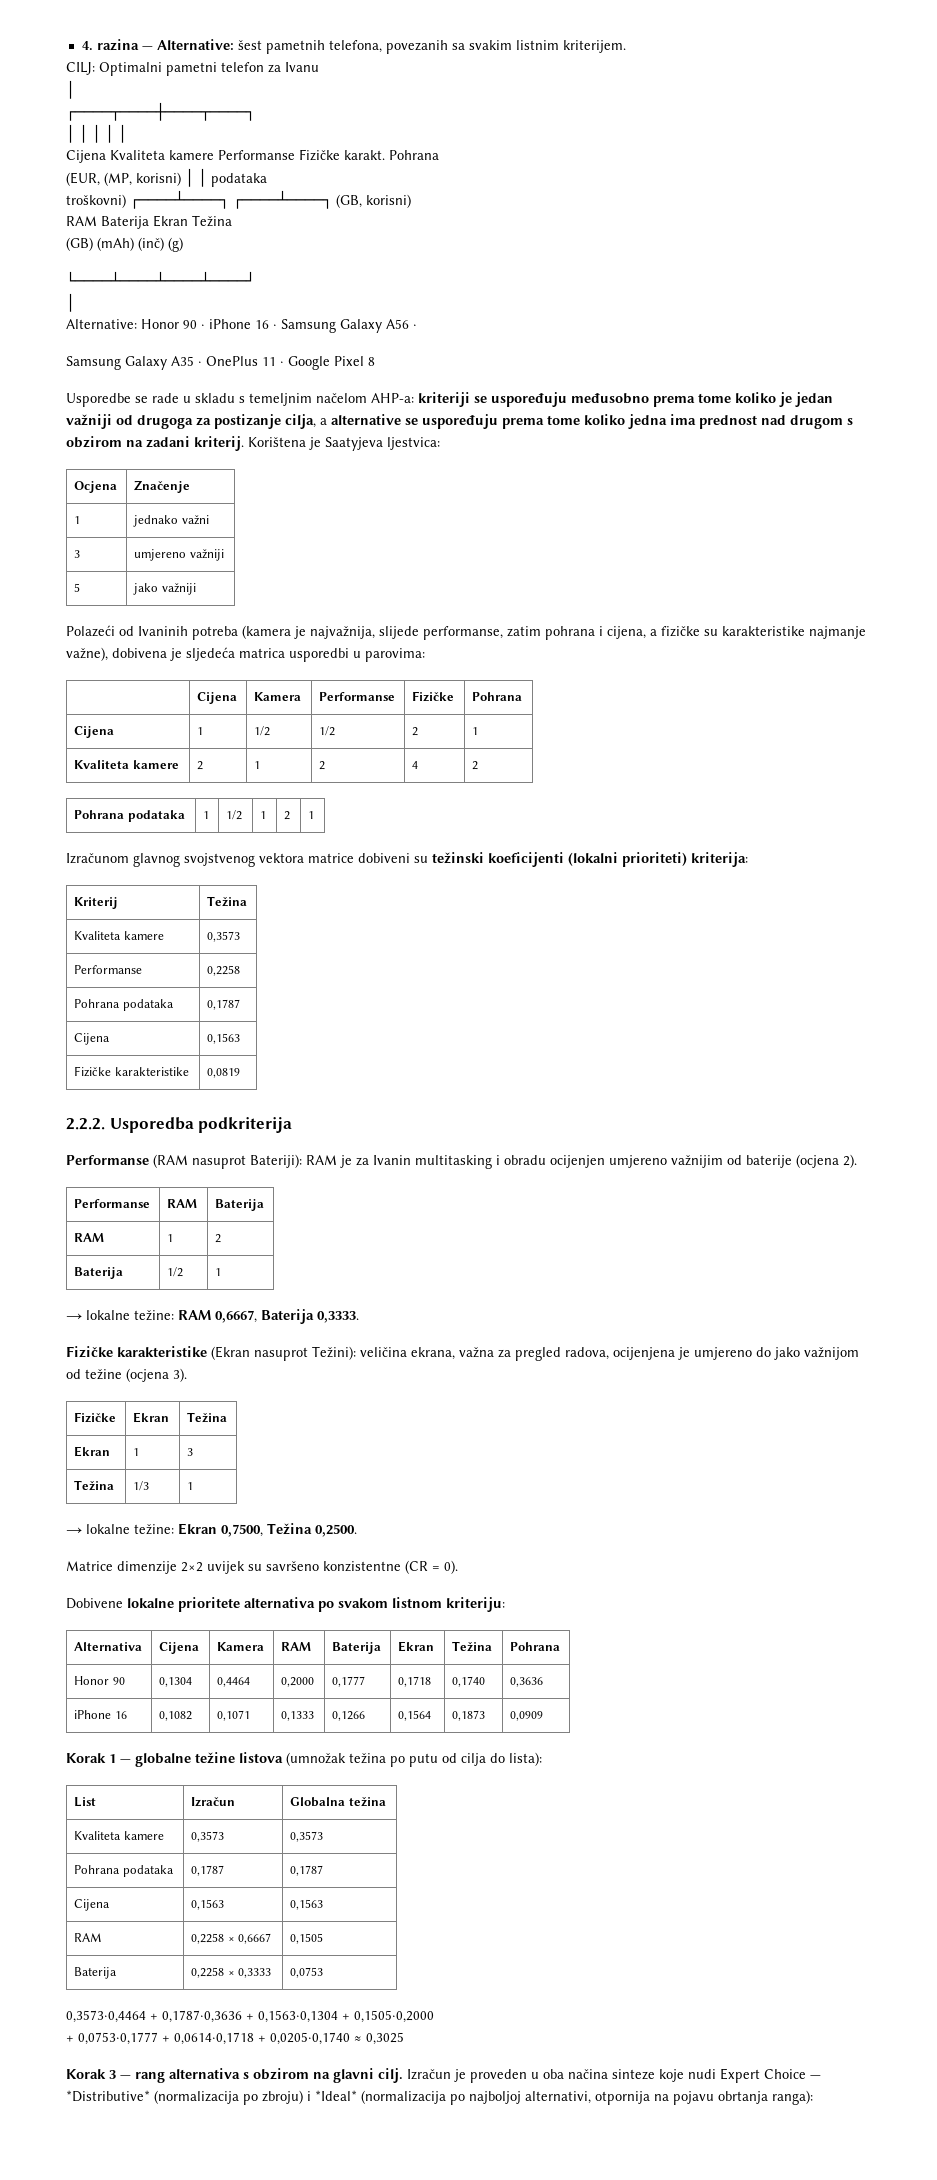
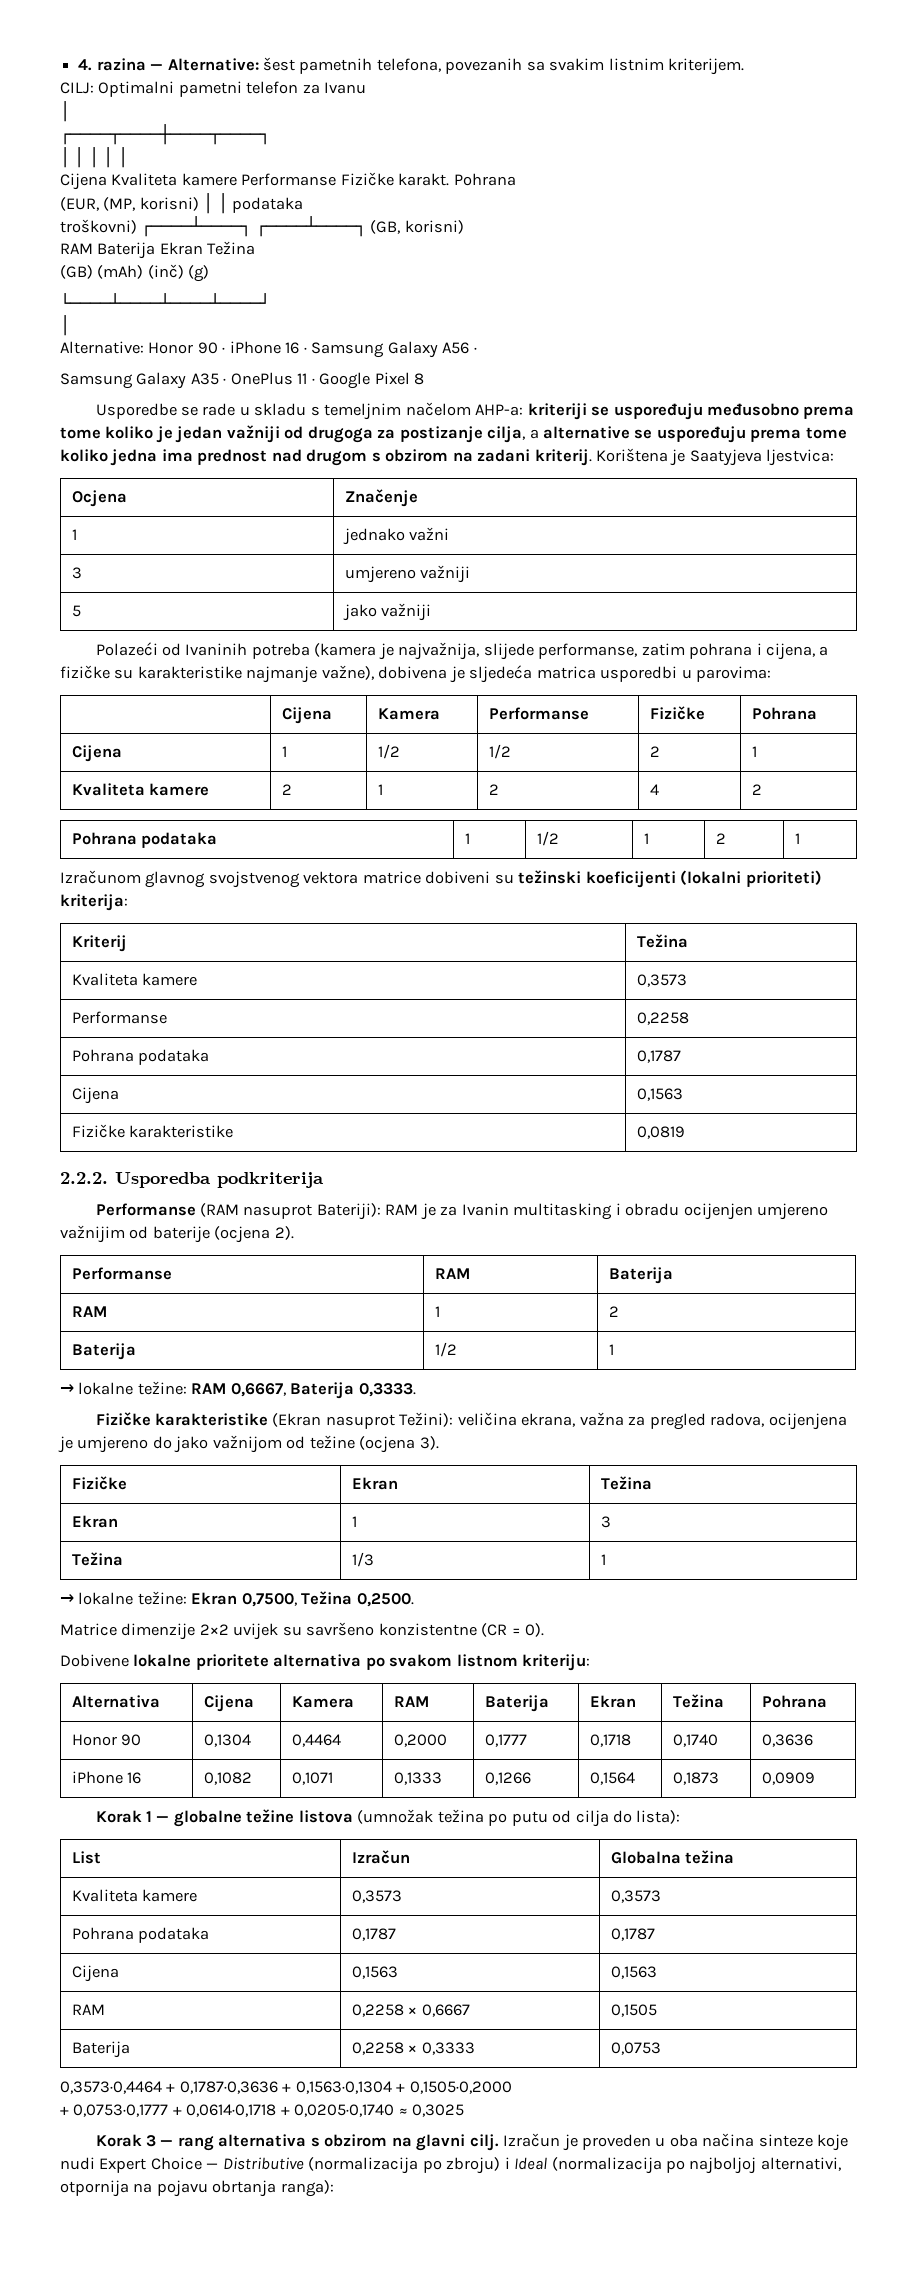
- Izračun je proveden u oba načina sinteze koje nudi Expert Choice — *Distributive* (normalizacija po zbroju) i *Ideal* (normalizacija po najboljoj alternativi, otpornija na pojavu obrtanja ranga):
+ Izračun je proveden u oba načina sinteze koje nudi Expert Choice — Distributive (normalizacija po zbroju) i Ideal (normalizacija po najboljoj alternativi, otpornija na pojavu obrtanja ranga):

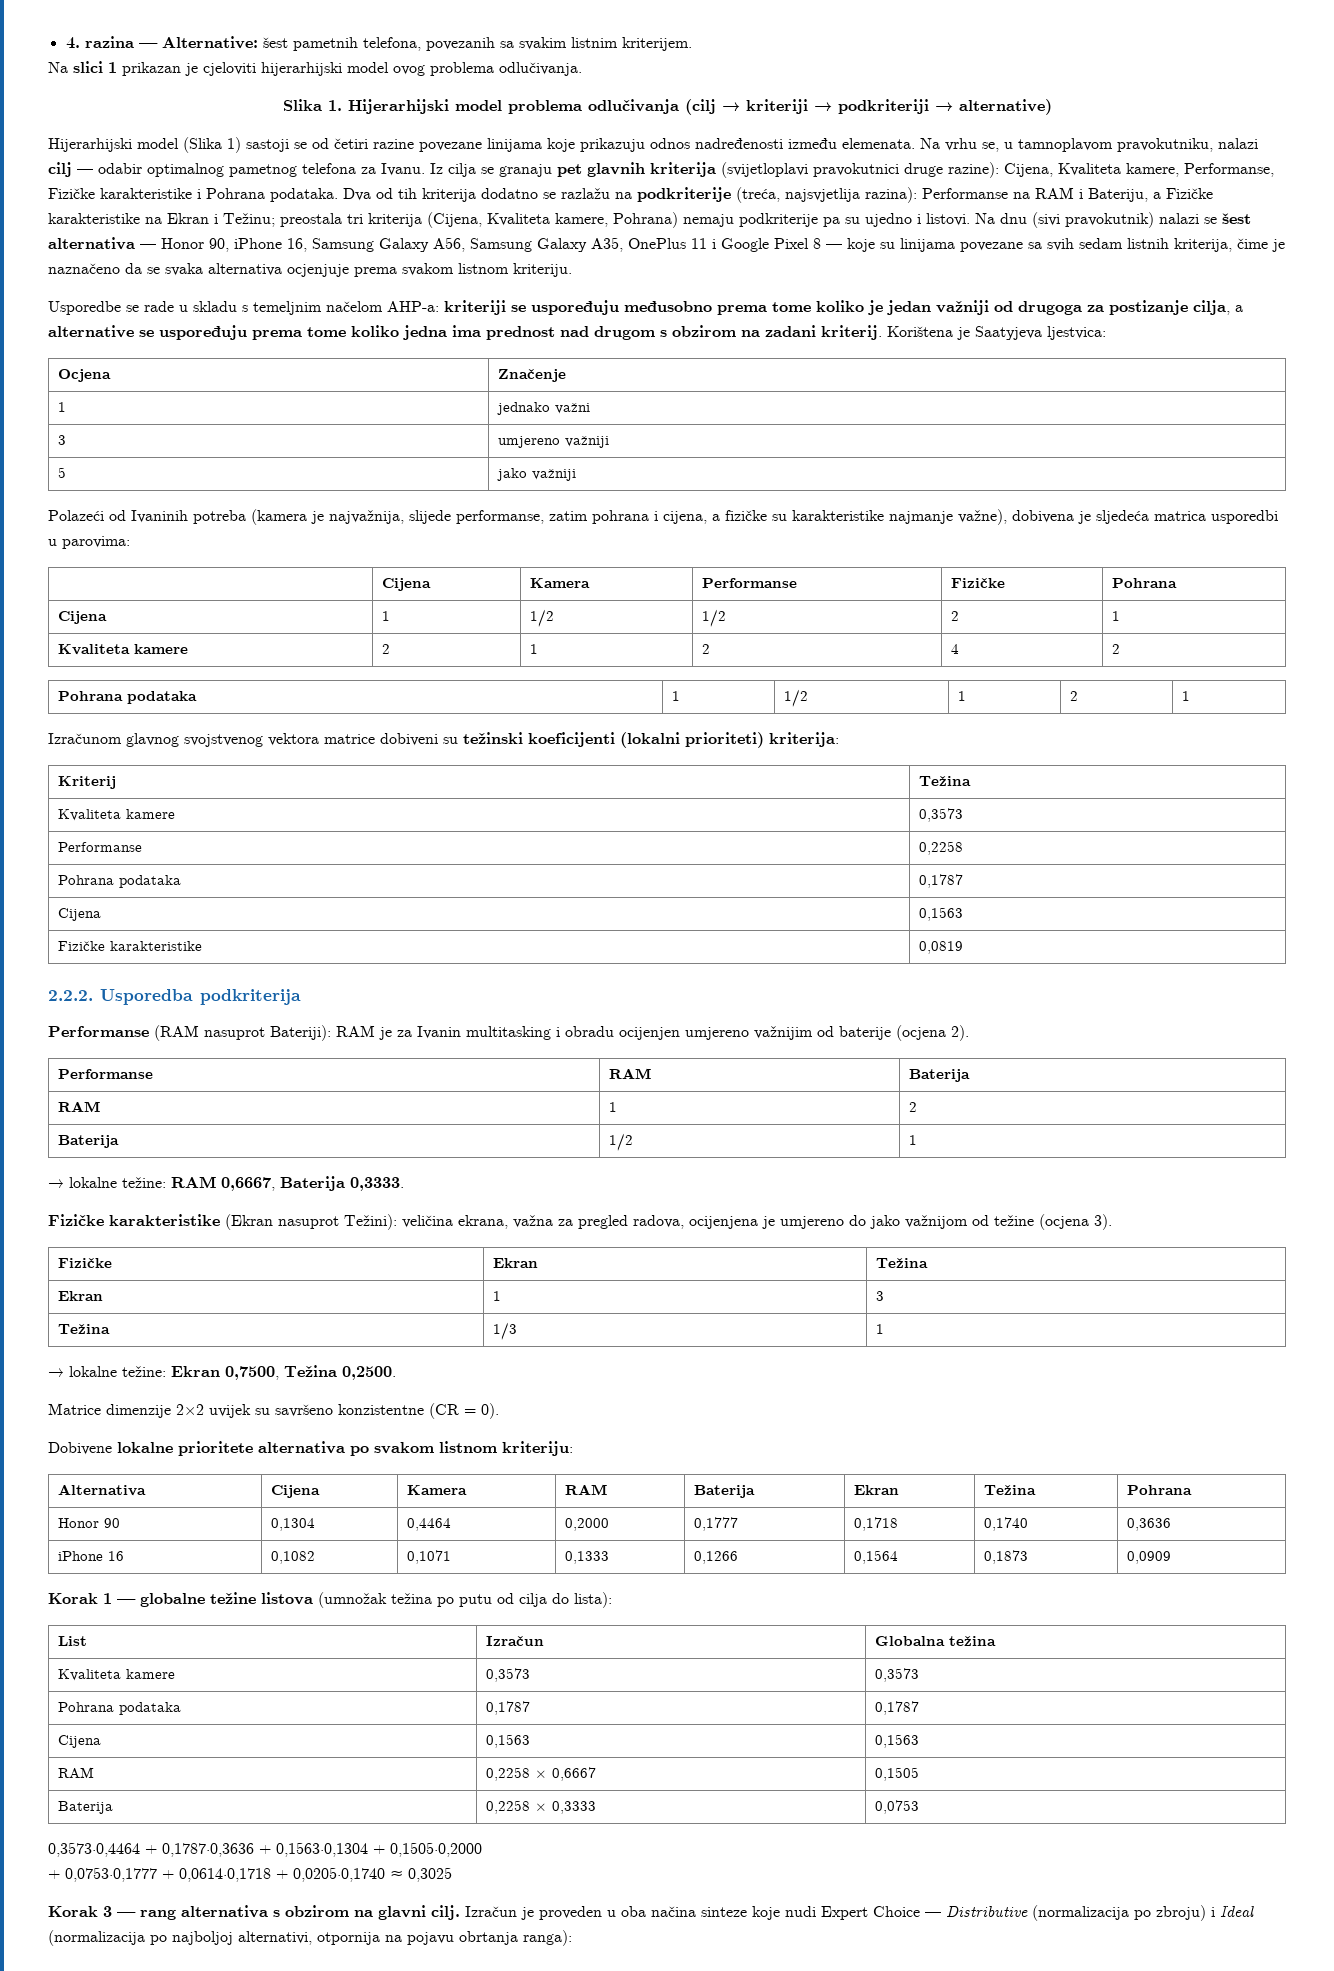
- CILJ: Optimalni pametni telefon za Ivanu
- │
- ┌────┬────┼────┬────┐
- │ │ │ │ │
- Cijena Kvaliteta kamere Performanse Fizičke karakt. Pohrana
- (EUR, (MP, korisni) │ │ podataka
- troškovni) ┌────┴────┐ ┌────┴────┐ (GB, korisni)
- RAM Baterija Ekran Težina
- (GB) (mAh) (inč) (g)
- └────┴────┴────┴────┘
- │
- Alternative: Honor 90 · iPhone 16 · Samsung Galaxy A56 ·
- Samsung Galaxy A35 · OnePlus 11 · Google Pixel 8
+ Na slici 1 prikazan je cjeloviti hijerarhijski model ovog problema odlučivanja.
+ Slika 1. Hijerarhijski model problema odlučivanja (cilj → kriteriji → podkriteriji → alternative)
+ Hijerarhijski model (Slika 1) sastoji se od četiri razine povezane linijama koje prikazuju odnos nadređenosti između elemenata. Na vrhu se, u tamnoplavom pravokutniku, nalazi cilj — odabir optimalnog pametnog telefona za Ivanu. Iz cilja se granaju pet glavnih kriterija (svijetloplavi pravokutnici druge razine): Cijena, Kvaliteta kamere, Performanse, Fizičke karakteristike i Pohrana podataka. Dva od tih kriterija dodatno se razlažu na podkriterije (treća, najsvjetlija razina): Performanse na RAM i Bateriju, a Fizičke karakteristike na Ekran i Težinu; preostala tri kriterija (Cijena, Kvaliteta kamere, Pohrana) nemaju podkriterije pa su ujedno i listovi. Na dnu (sivi pravokutnik) nalazi se šest alternativa — Honor 90, iPhone 16, Samsung Galaxy A56, Samsung Galaxy A35, OnePlus 11 i Google Pixel 8 — koje su linijama povezane sa svih sedam listnih kriterija, čime je naznačeno da se svaka alternativa ocjenjuje prema svakom listnom kriteriju.

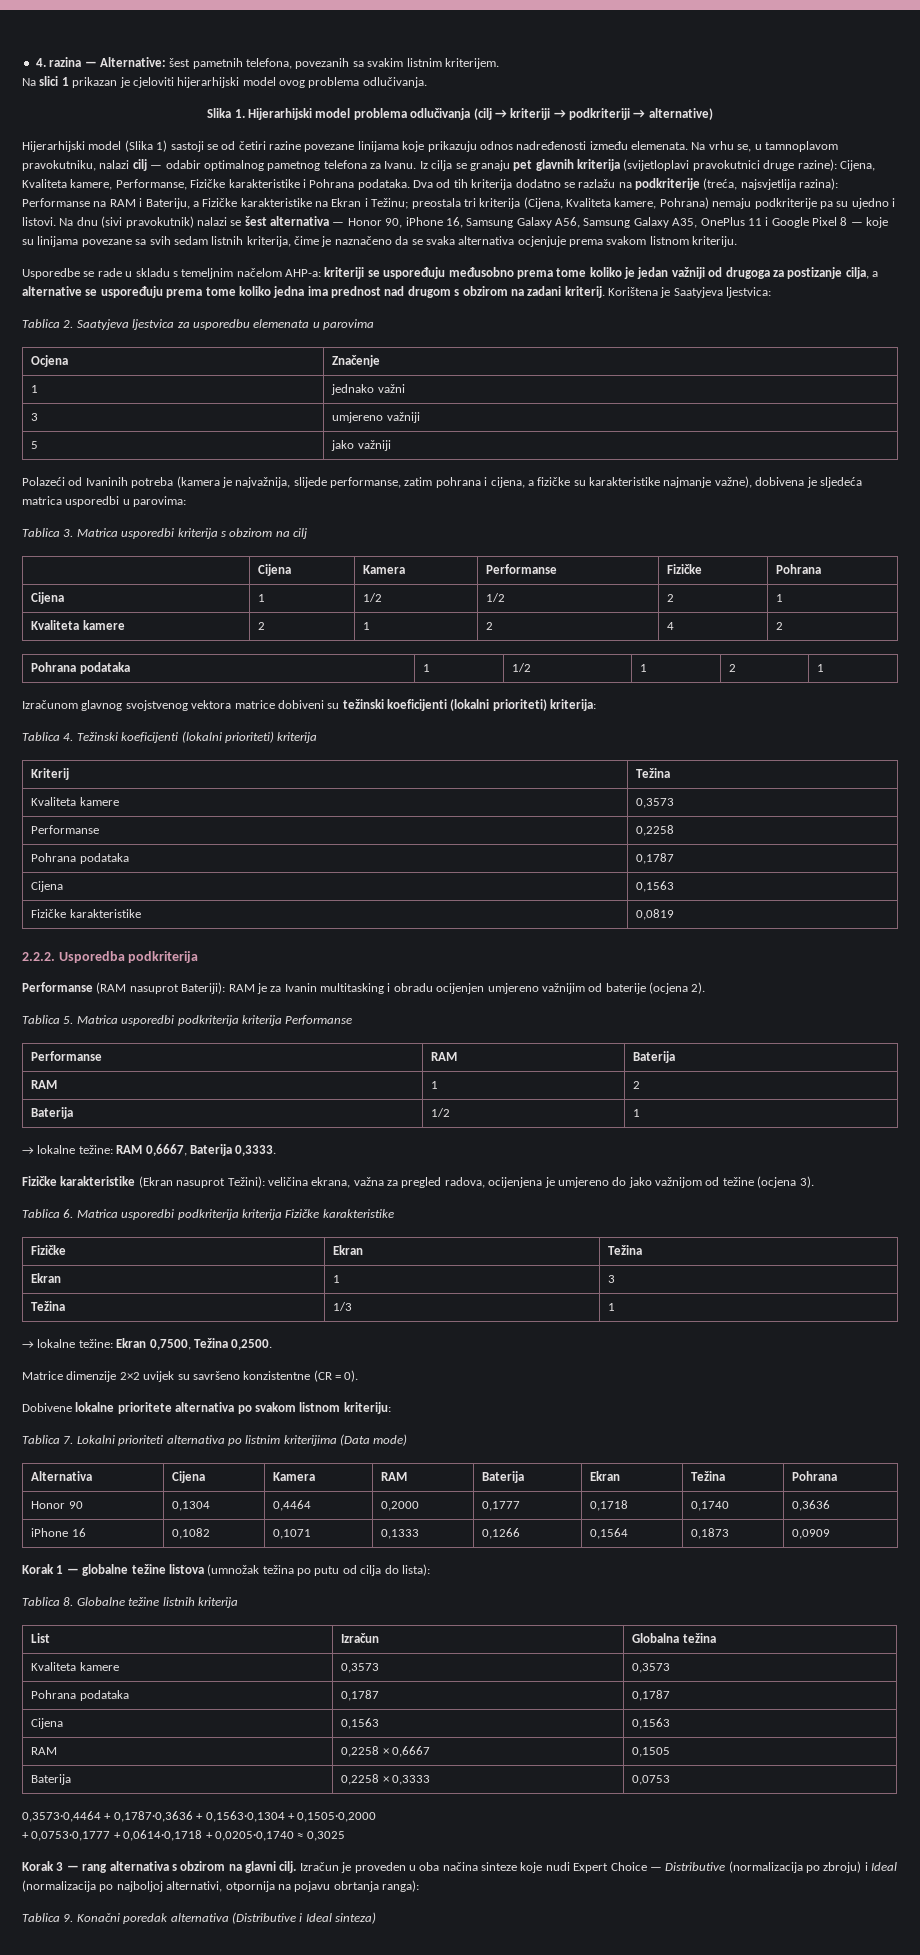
+ Tablica 2. Saatyjeva ljestvica za usporedbu elemenata u parovima
+ Tablica 3. Matrica usporedbi kriterija s obzirom na cilj
+ Tablica 4. Težinski koeficijenti (lokalni prioriteti) kriterija
+ Tablica 5. Matrica usporedbi podkriterija kriterija Performanse
+ Tablica 6. Matrica usporedbi podkriterija kriterija Fizičke karakteristike
+ Tablica 7. Lokalni prioriteti alternativa po listnim kriterijima (Data mode)
+ Tablica 8. Globalne težine listnih kriterija
+ Tablica 9. Konačni poredak alternativa (Distributive i Ideal sinteza)

